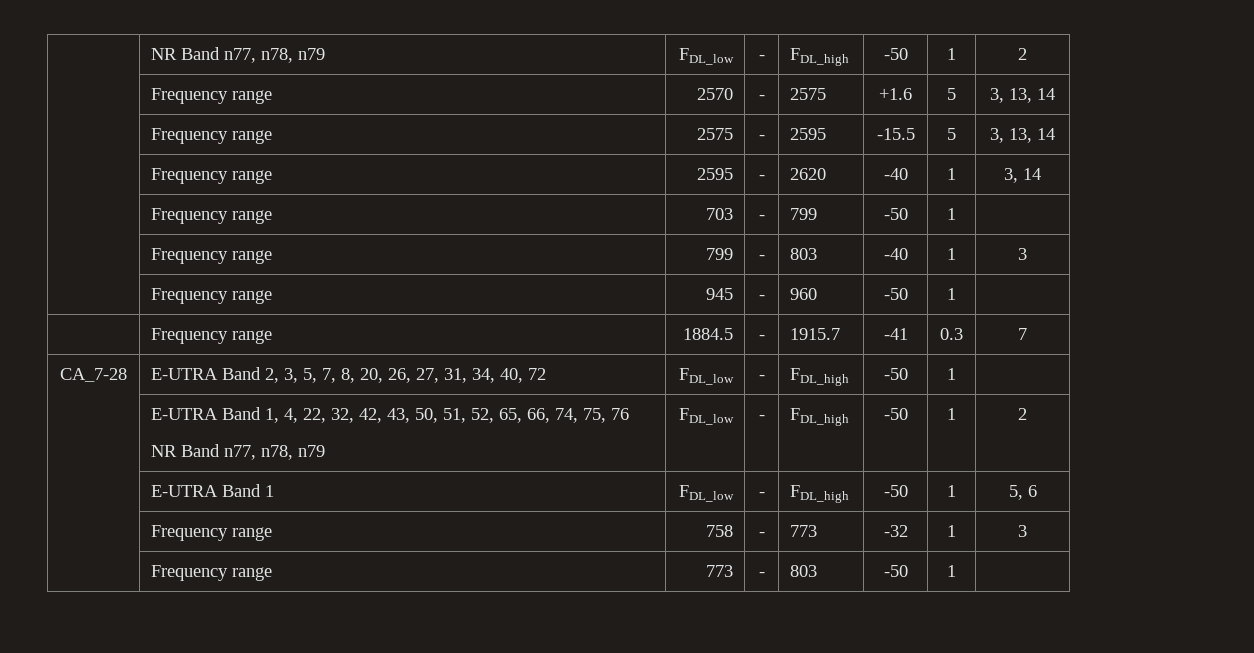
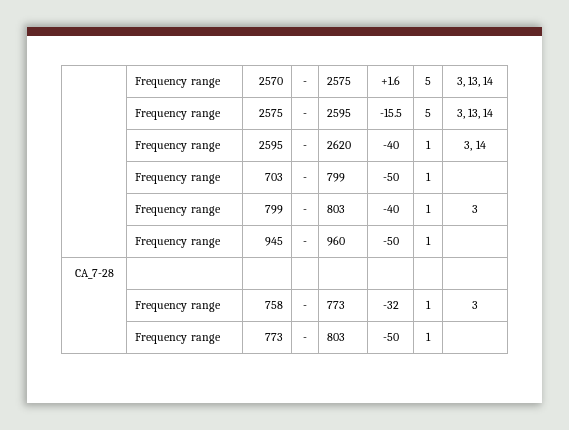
- | NR Band n77, n78, n79 | FDL_low | - | FDL_high | -50 | 1 | 2
- | Frequency range | 1884.5 | - | 1915.7 | -41 | 0.3 | 7
- CA_7-28 | E-UTRA Band 2, 3, 5, 7, 8, 20, 26, 27, 31, 34, 40, 72 | FDL_low | - | FDL_high | -50 | 1 |
- | E-UTRA Band 1, 4, 22, 32, 42, 43, 50, 51, 52, 65, 66, 74, 75, 76
- NR Band n77, n78, n79 | FDL_low | - | FDL_high | -50 | 1 | 2
- | E-UTRA Band 1 | FDL_low | - | FDL_high | -50 | 1 | 5, 6
+ CA_7-28 | | | | | | |

